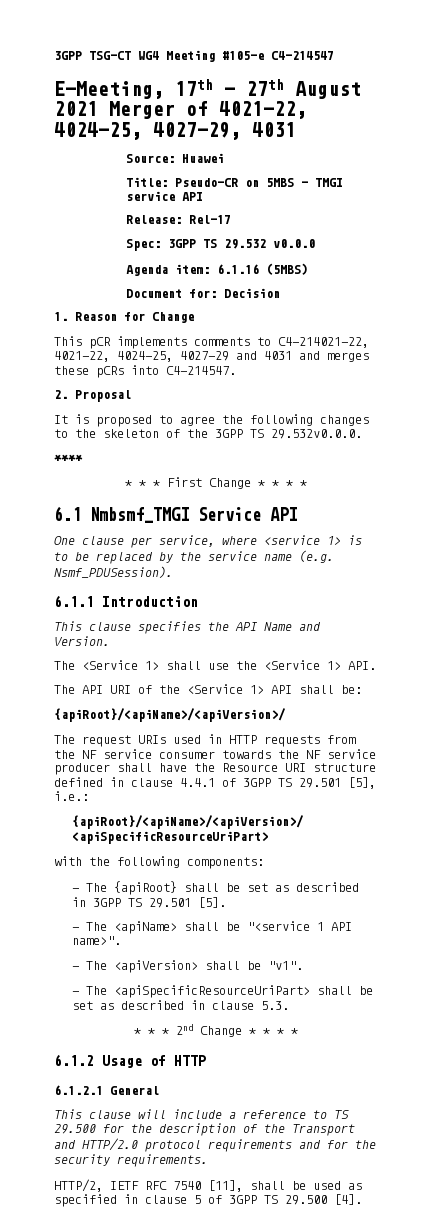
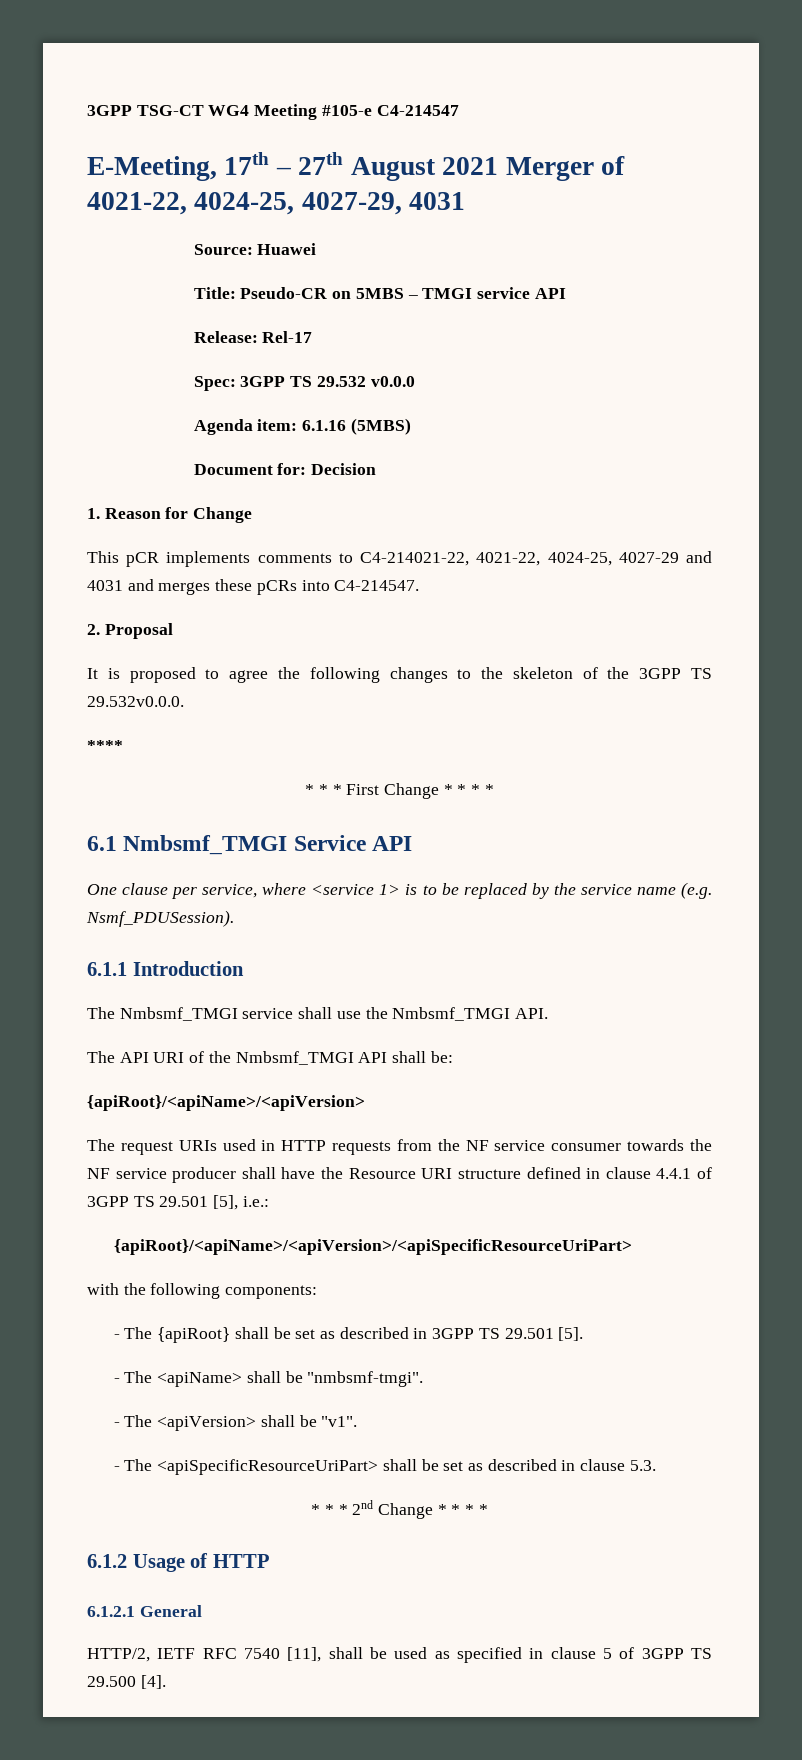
- This clause specifies the API Name and Version.
- The <Service 1> shall use the <Service 1> API.
+ The Nmbsmf_TMGI service shall use the Nmbsmf_TMGI API.
- The API URI of the <Service 1> API shall be:
+ The API URI of the Nmbsmf_TMGI API shall be:
- {apiRoot}/<apiName>/<apiVersion>/
+ {apiRoot}/<apiName>/<apiVersion>
- - The <apiName> shall be "<service 1 API name>".
+ - The <apiName> shall be "nmbsmf-tmgi".
- This clause will include a reference to TS 29.500 for the description of the Transport and HTTP/2.0 protocol requirements and for the security requirements.

